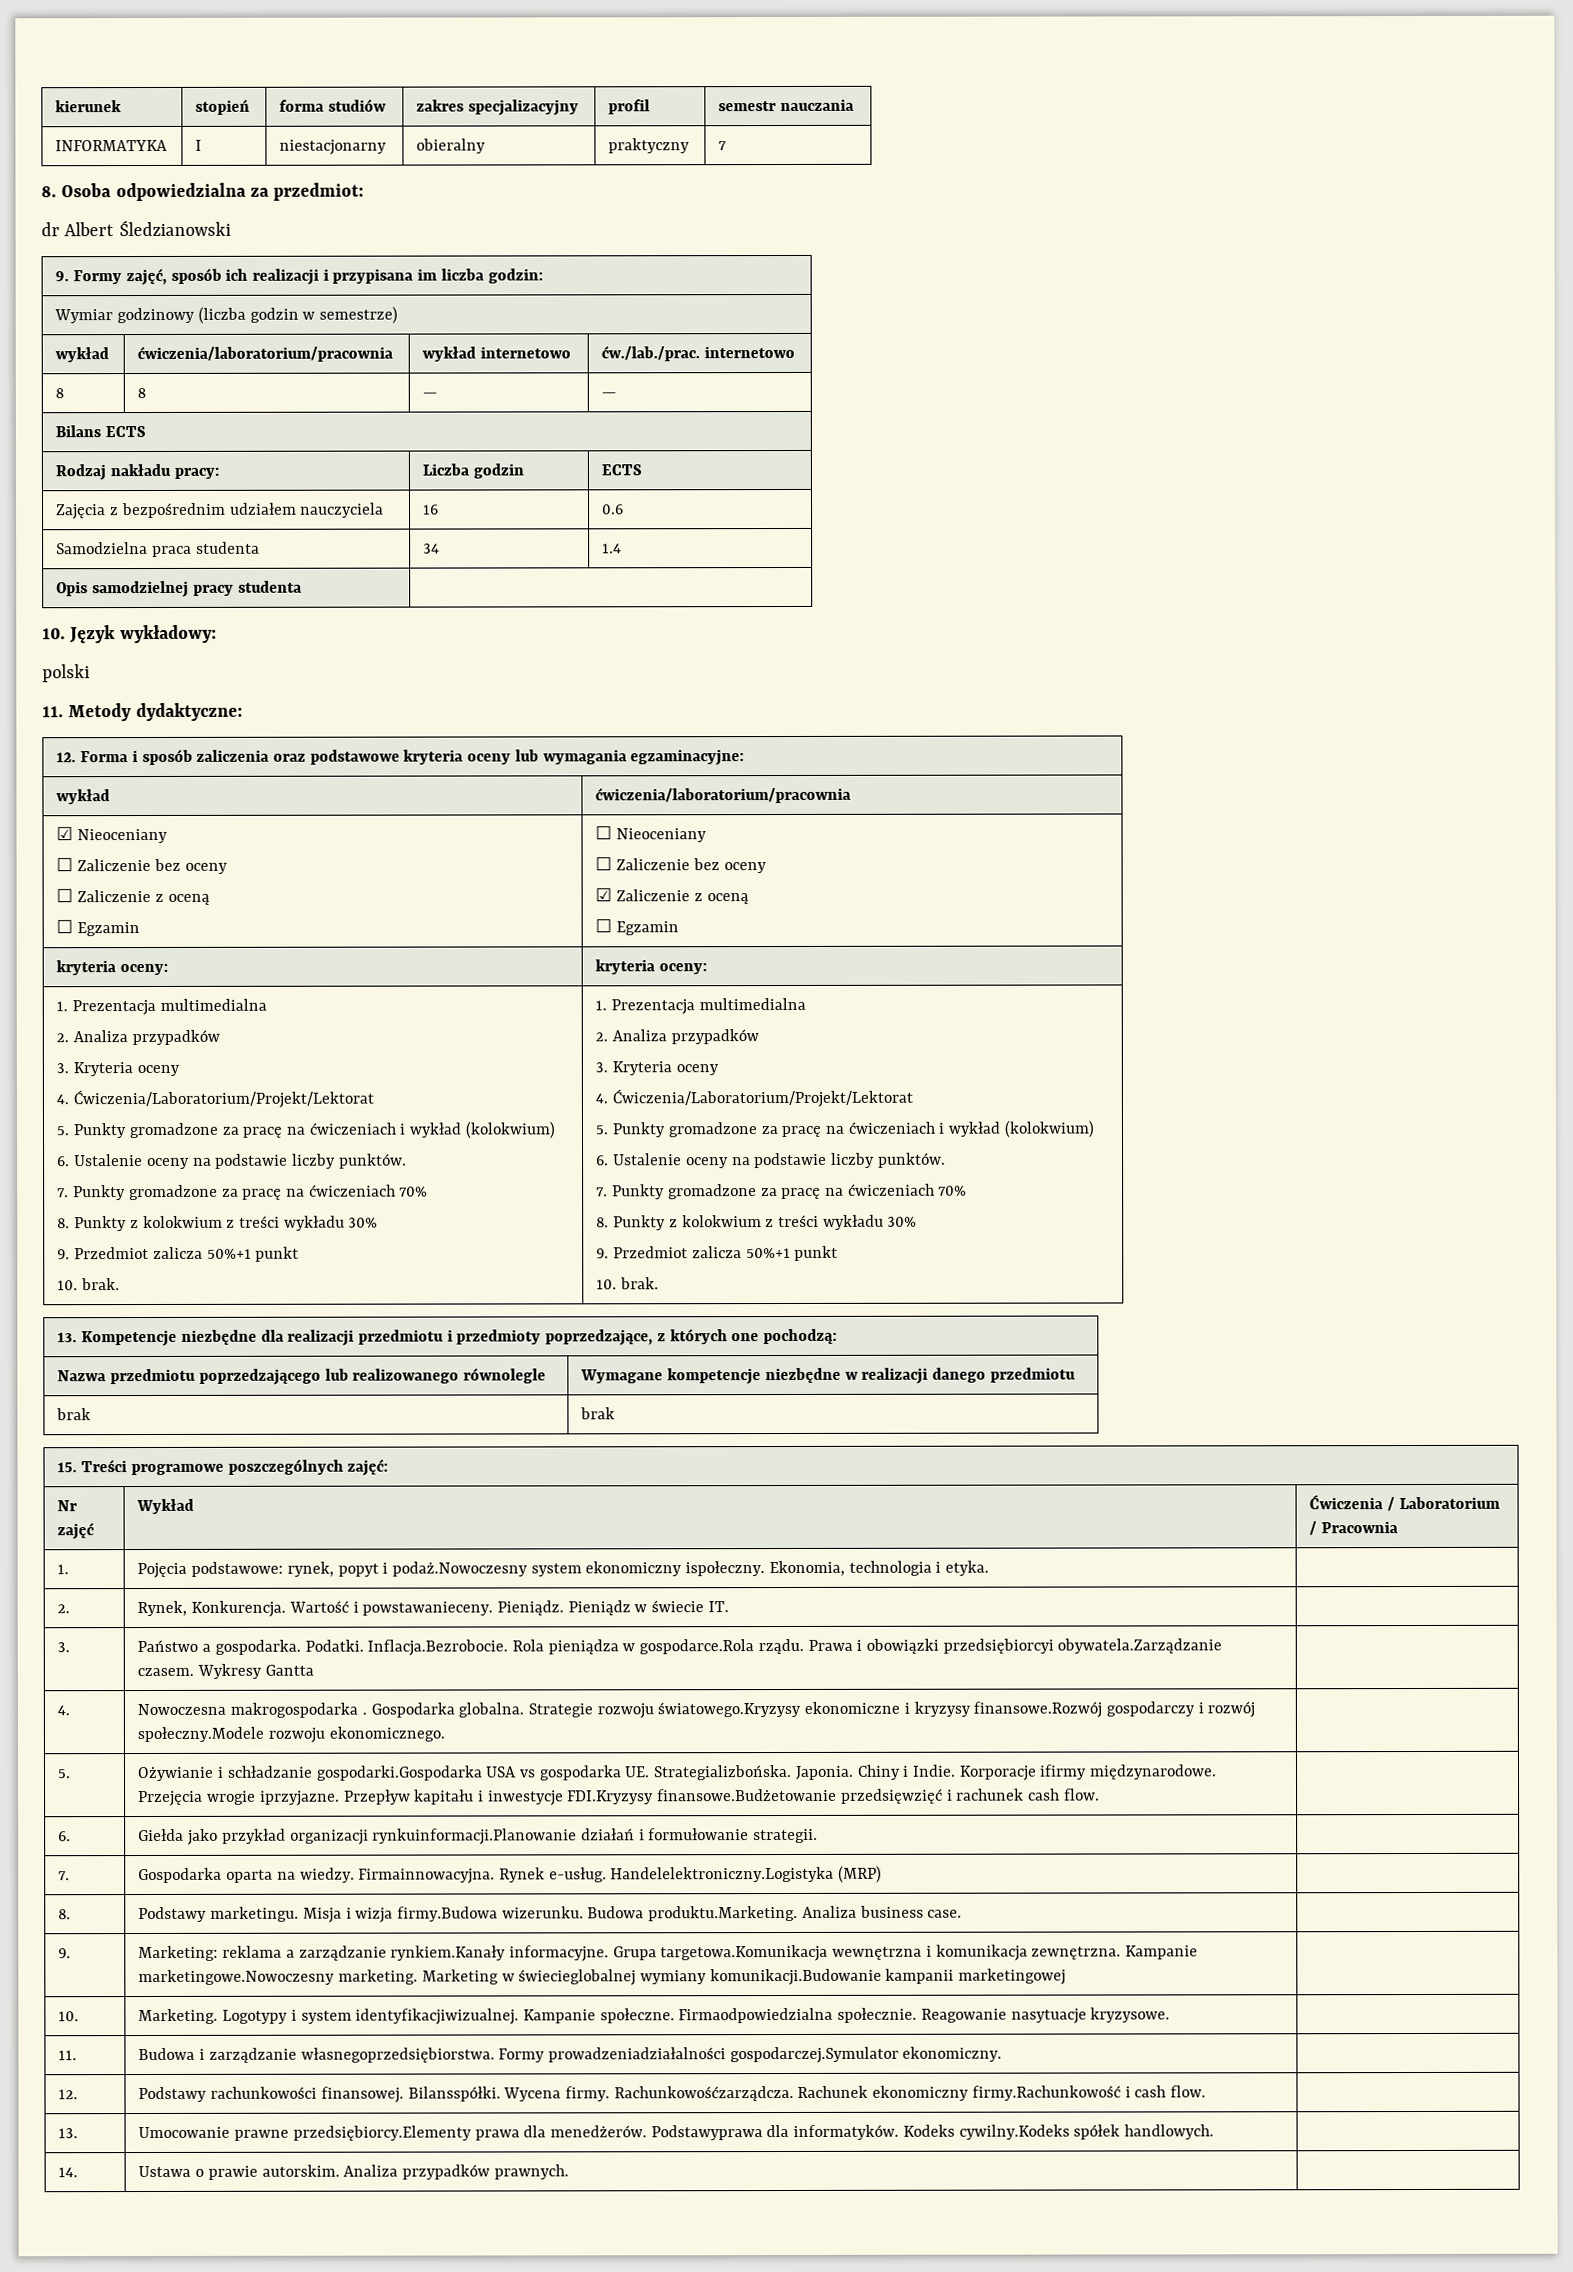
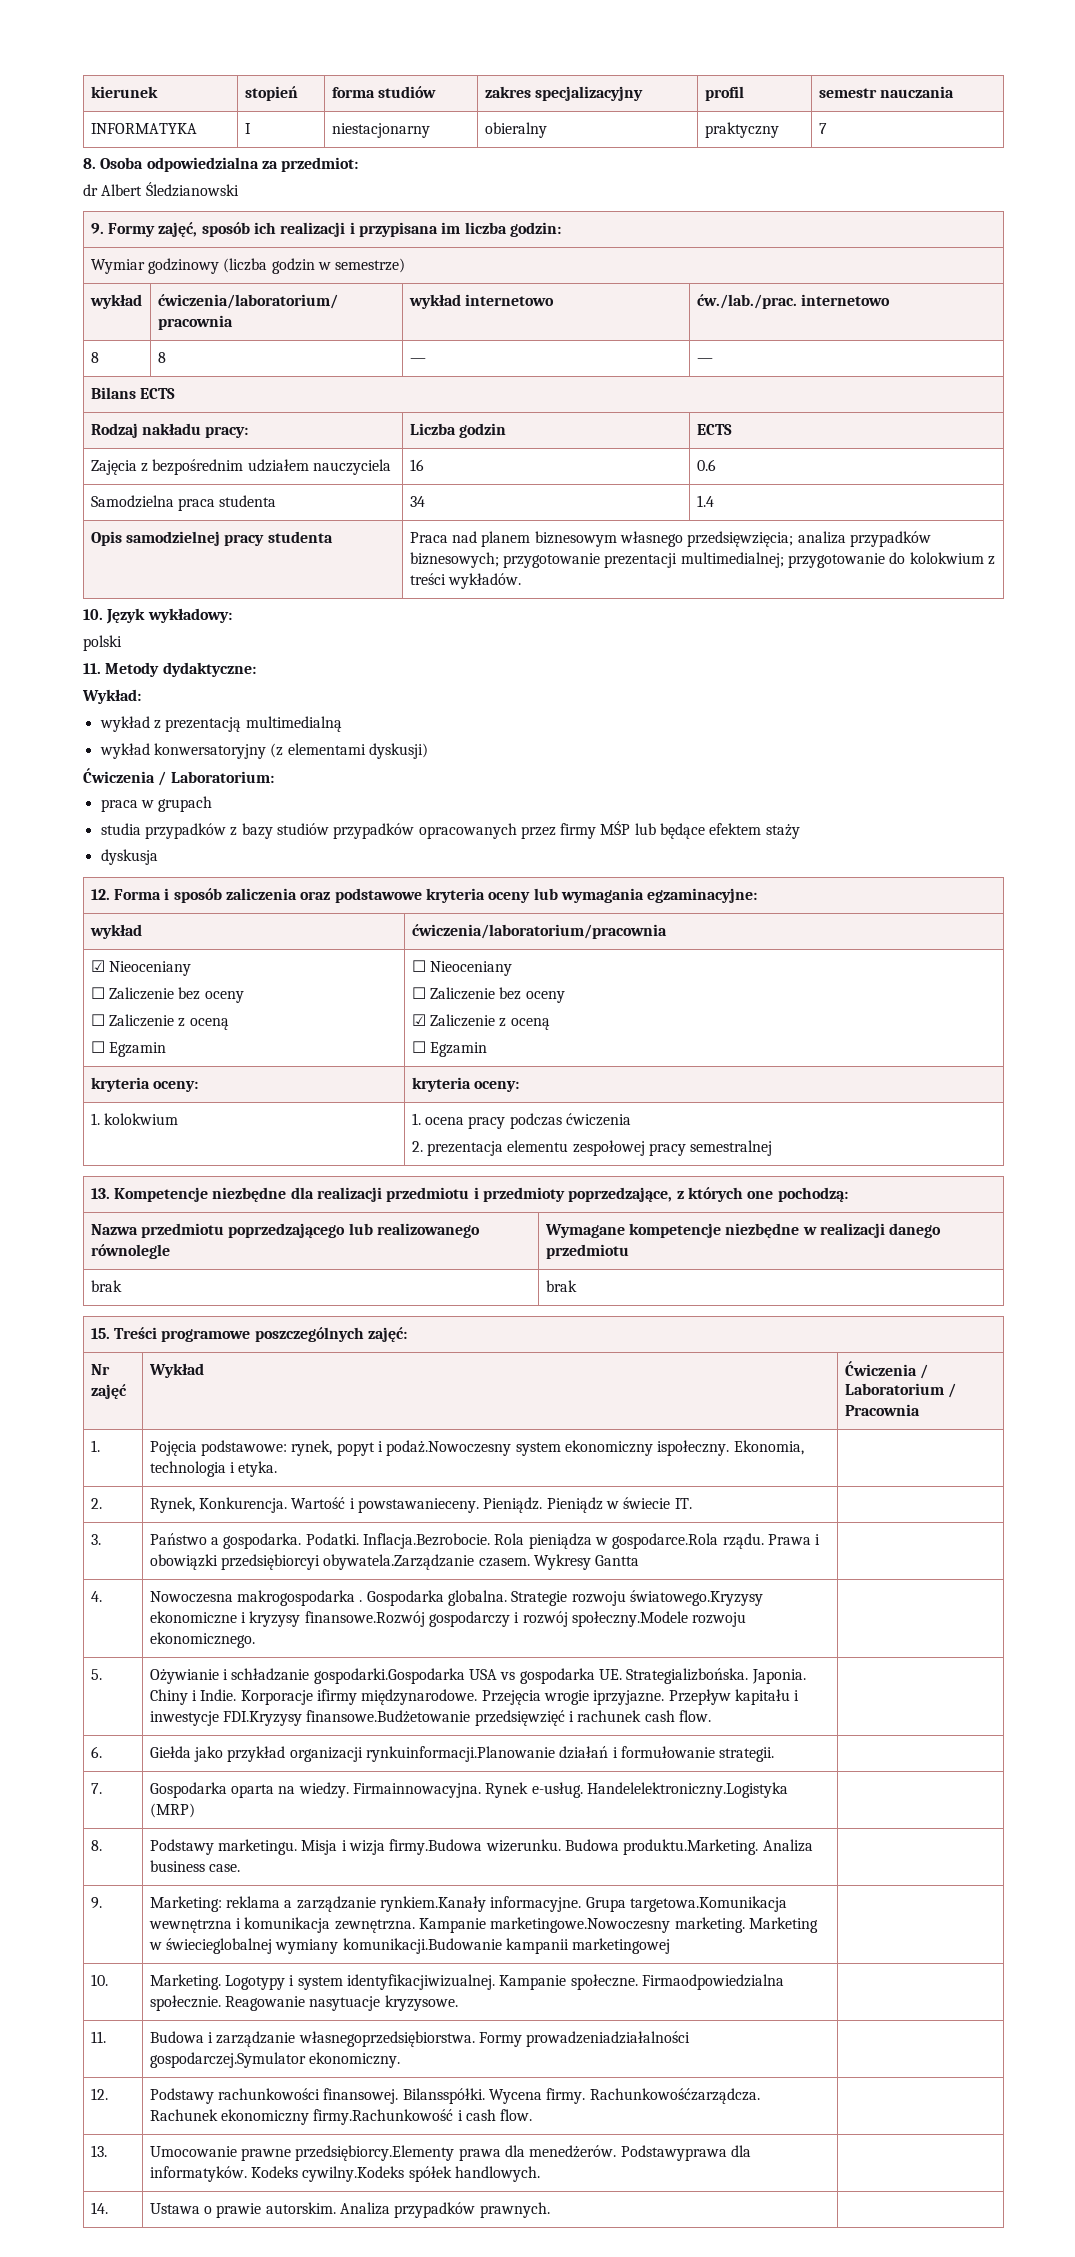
- Opis samodzielnej pracy studenta |
+ Opis samodzielnej pracy studenta | Praca nad planem biznesowym własnego przedsięwzięcia; analiza przypadków biznesowych; przygotowanie prezentacji multimedialnej; przygotowanie do kolokwium z treści wykładów.
+ Wykład:
+ wykład z prezentacją multimedialną
+ wykład konwersatoryjny (z elementami dyskusji)
+ Ćwiczenia / Laboratorium:
+ praca w grupach
+ studia przypadków z bazy studiów przypadków opracowanych przez firmy MŚP lub będące efektem staży
+ dyskusja
  kryteria oceny: | kryteria oceny:
- 1. Prezentacja multimedialna
- 2. Analiza przypadków
- 3. Kryteria oceny
- 4. Ćwiczenia/Laboratorium/Projekt/Lektorat
- 5. Punkty gromadzone za pracę na ćwiczeniach i wykład (kolokwium)
- 6. Ustalenie oceny na podstawie liczby punktów.
- 7. Punkty gromadzone za pracę na ćwiczeniach 70%
- 8. Punkty z kolokwium z treści wykładu 30%
- 9. Przedmiot zalicza 50%+1 punkt
- 10. brak. | 1. Prezentacja multimedialna
- 2. Analiza przypadków
- 3. Kryteria oceny
- 4. Ćwiczenia/Laboratorium/Projekt/Lektorat
- 5. Punkty gromadzone za pracę na ćwiczeniach i wykład (kolokwium)
- 6. Ustalenie oceny na podstawie liczby punktów.
- 7. Punkty gromadzone za pracę na ćwiczeniach 70%
- 8. Punkty z kolokwium z treści wykładu 30%
- 9. Przedmiot zalicza 50%+1 punkt
- 10. brak.
+ 1. kolokwium | 1. ocena pracy podczas ćwiczenia
+ 2. prezentacja elementu zespołowej pracy semestralnej

